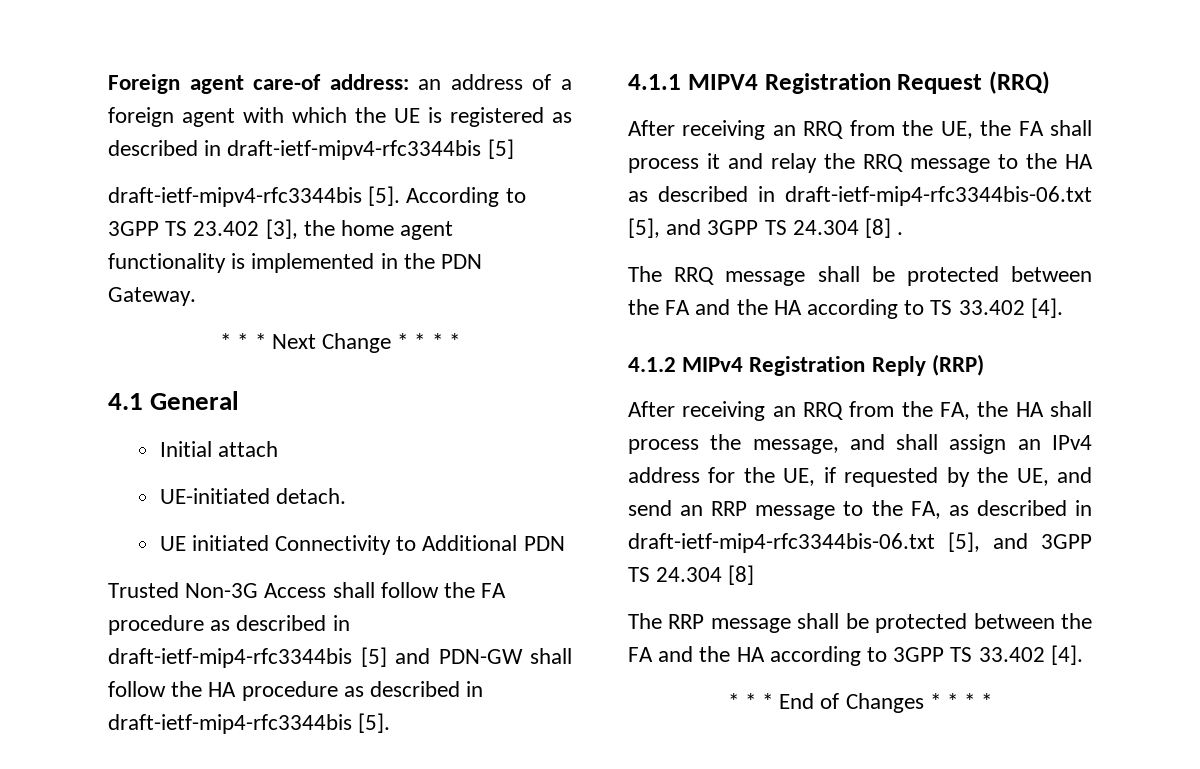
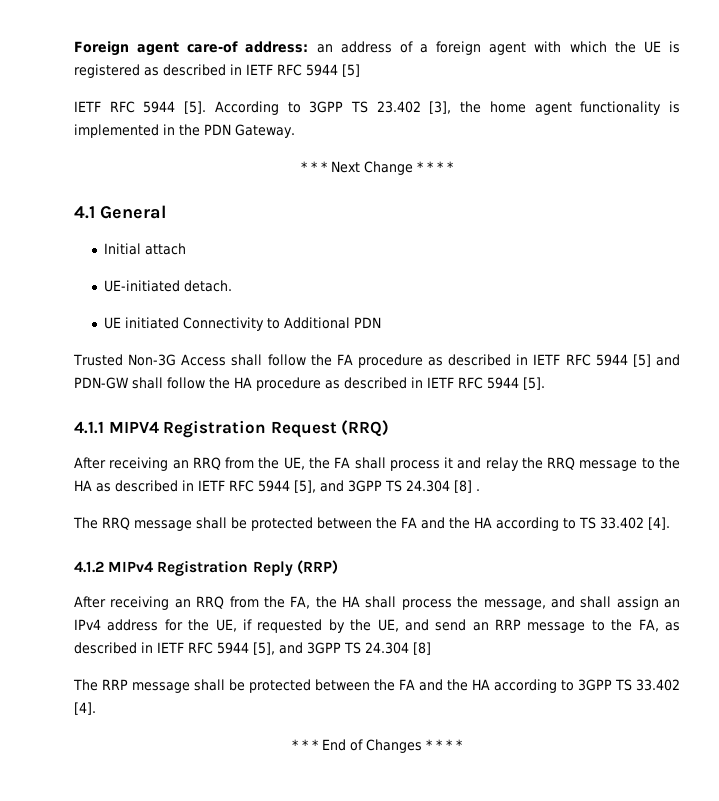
- Foreign agent care-of address: an address of a foreign agent with which the UE is registered as described in draft-ietf-mipv4-rfc3344bis [5]
- draft-ietf-mipv4-rfc3344bis [5].
+ Foreign agent care-of address: an address of a foreign agent with which the UE is registered as described in IETF RFC 5944 [5]
+ IETF RFC 5944 [5].
- Trusted Non-3G Access shall follow the FA procedure as described in draft-ietf-mip4-rfc3344bis [5] and PDN-GW shall follow the HA procedure as described in draft-ietf-mip4-rfc3344bis [5].
+ Trusted Non-3G Access shall follow the FA procedure as described in IETF RFC 5944 [5] and PDN-GW shall follow the HA procedure as described in IETF RFC 5944 [5].
- After receiving an RRQ from the UE, the FA shall process it and relay the RRQ message to the HA as described in draft-ietf-mip4-rfc3344bis-06.txt [5], and 3GPP TS 24.304 [8] .
+ After receiving an RRQ from the UE, the FA shall process it and relay the RRQ message to the HA as described in IETF RFC 5944 [5], and 3GPP TS 24.304 [8] .
- After receiving an RRQ from the FA, the HA shall process the message, and shall assign an IPv4 address for the UE, if requested by the UE, and send an RRP message to the FA, as described in draft-ietf-mip4-rfc3344bis-06.txt [5], and 3GPP TS 24.304 [8]
+ After receiving an RRQ from the FA, the HA shall process the message, and shall assign an IPv4 address for the UE, if requested by the UE, and send an RRP message to the FA, as described in IETF RFC 5944 [5], and 3GPP TS 24.304 [8]

